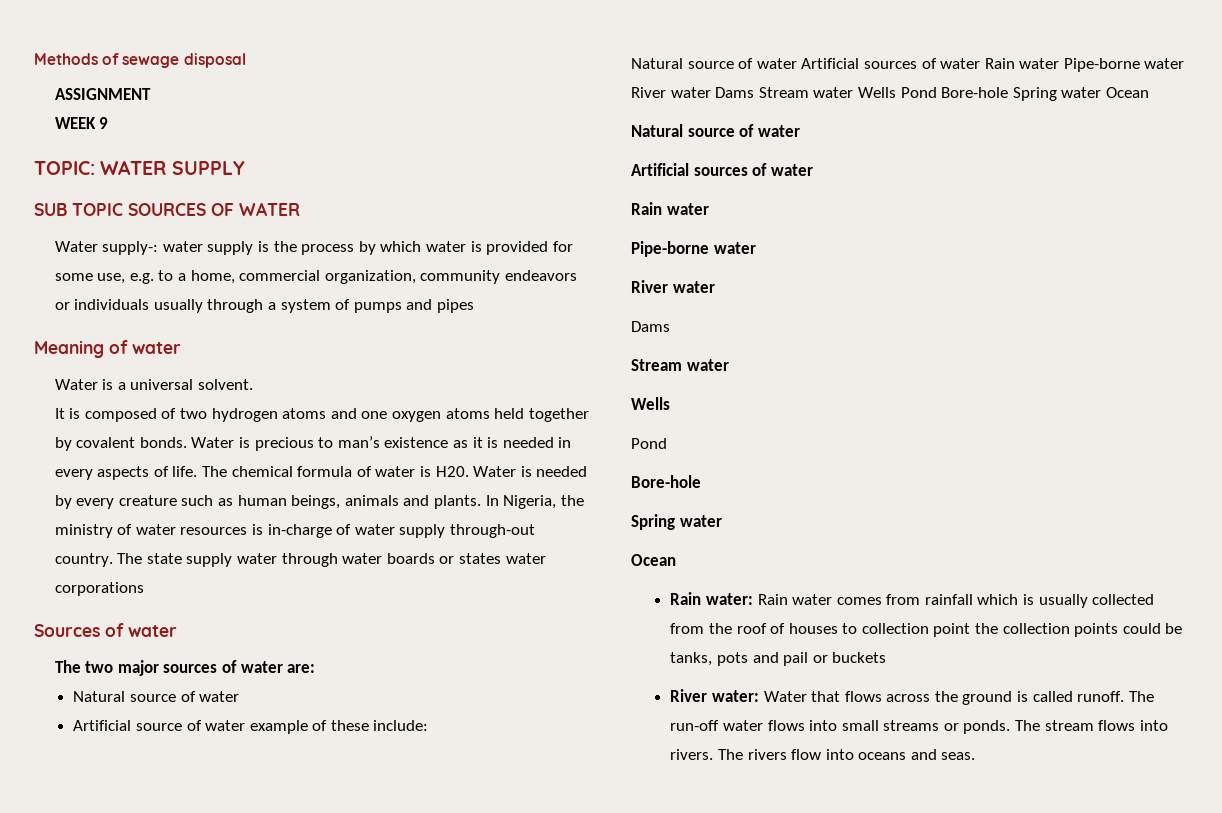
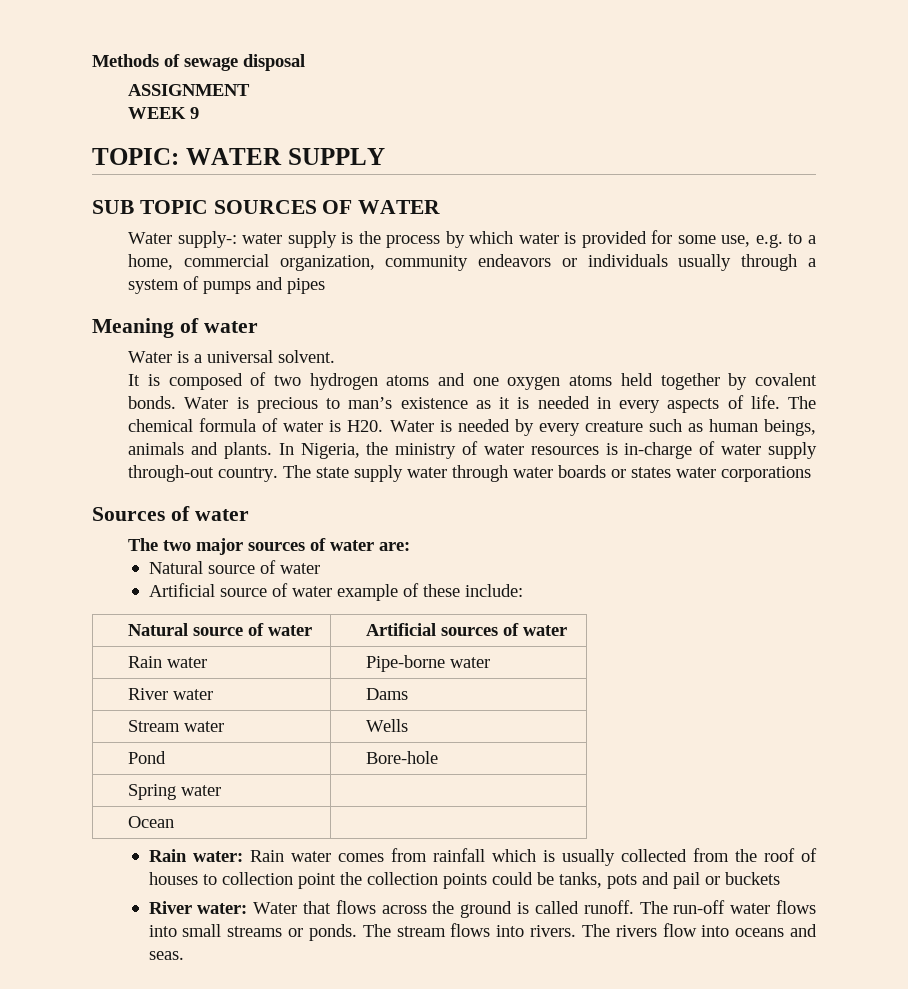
- Natural source of water Artificial sources of water Rain water Pipe-borne water River water Dams Stream water Wells Pond Bore-hole Spring water Ocean
- Natural source of water
- Artificial sources of water
- Rain water
- Pipe-borne water
- River water
- Dams
- Stream water
- Wells
- Pond
- Bore-hole
- Spring water
- Ocean
+ Natural source of water | Artificial sources of water
+ Rain water | Pipe-borne water
+ River water | Dams
+ Stream water | Wells
+ Pond | Bore-hole
+ Spring water |
+ Ocean |

